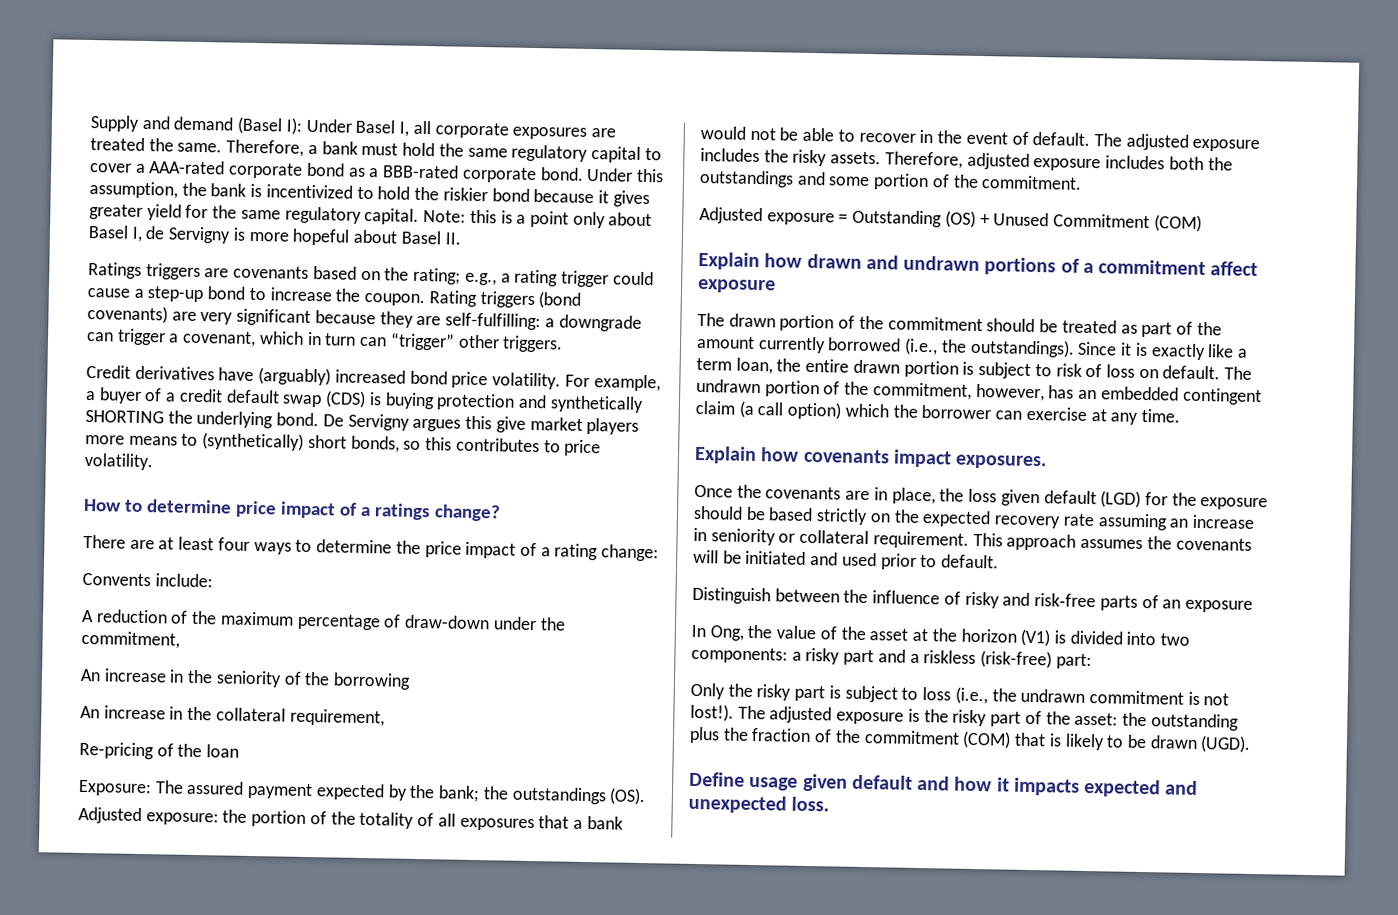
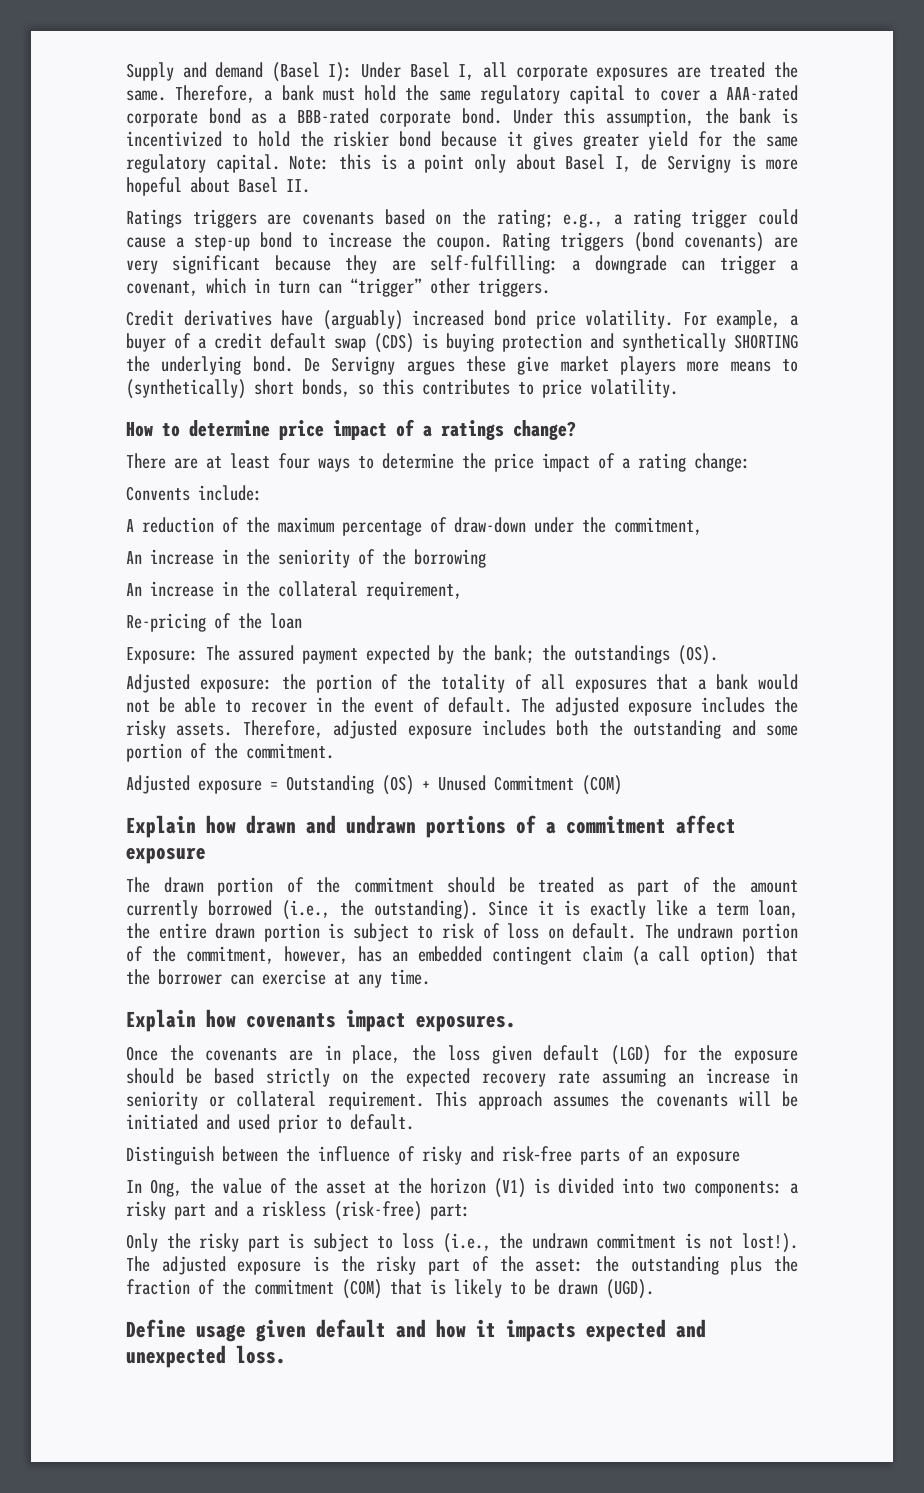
- De Servigny argues this give market players more means to (synthetically) short bonds, so this contributes to price volatility.
+ De Servigny argues these give market players more means to (synthetically) short bonds, so this contributes to price volatility.
- Therefore, adjusted exposure includes both the outstandings and some portion of the commitment.
+ Therefore, adjusted exposure includes both the outstanding and some portion of the commitment.
- The drawn portion of the commitment should be treated as part of the amount currently borrowed (i.e., the outstandings).
+ The drawn portion of the commitment should be treated as part of the amount currently borrowed (i.e., the outstanding).
- The undrawn portion of the commitment, however, has an embedded contingent claim (a call option) which the borrower can exercise at any time.
+ The undrawn portion of the commitment, however, has an embedded contingent claim (a call option) that the borrower can exercise at any time.

